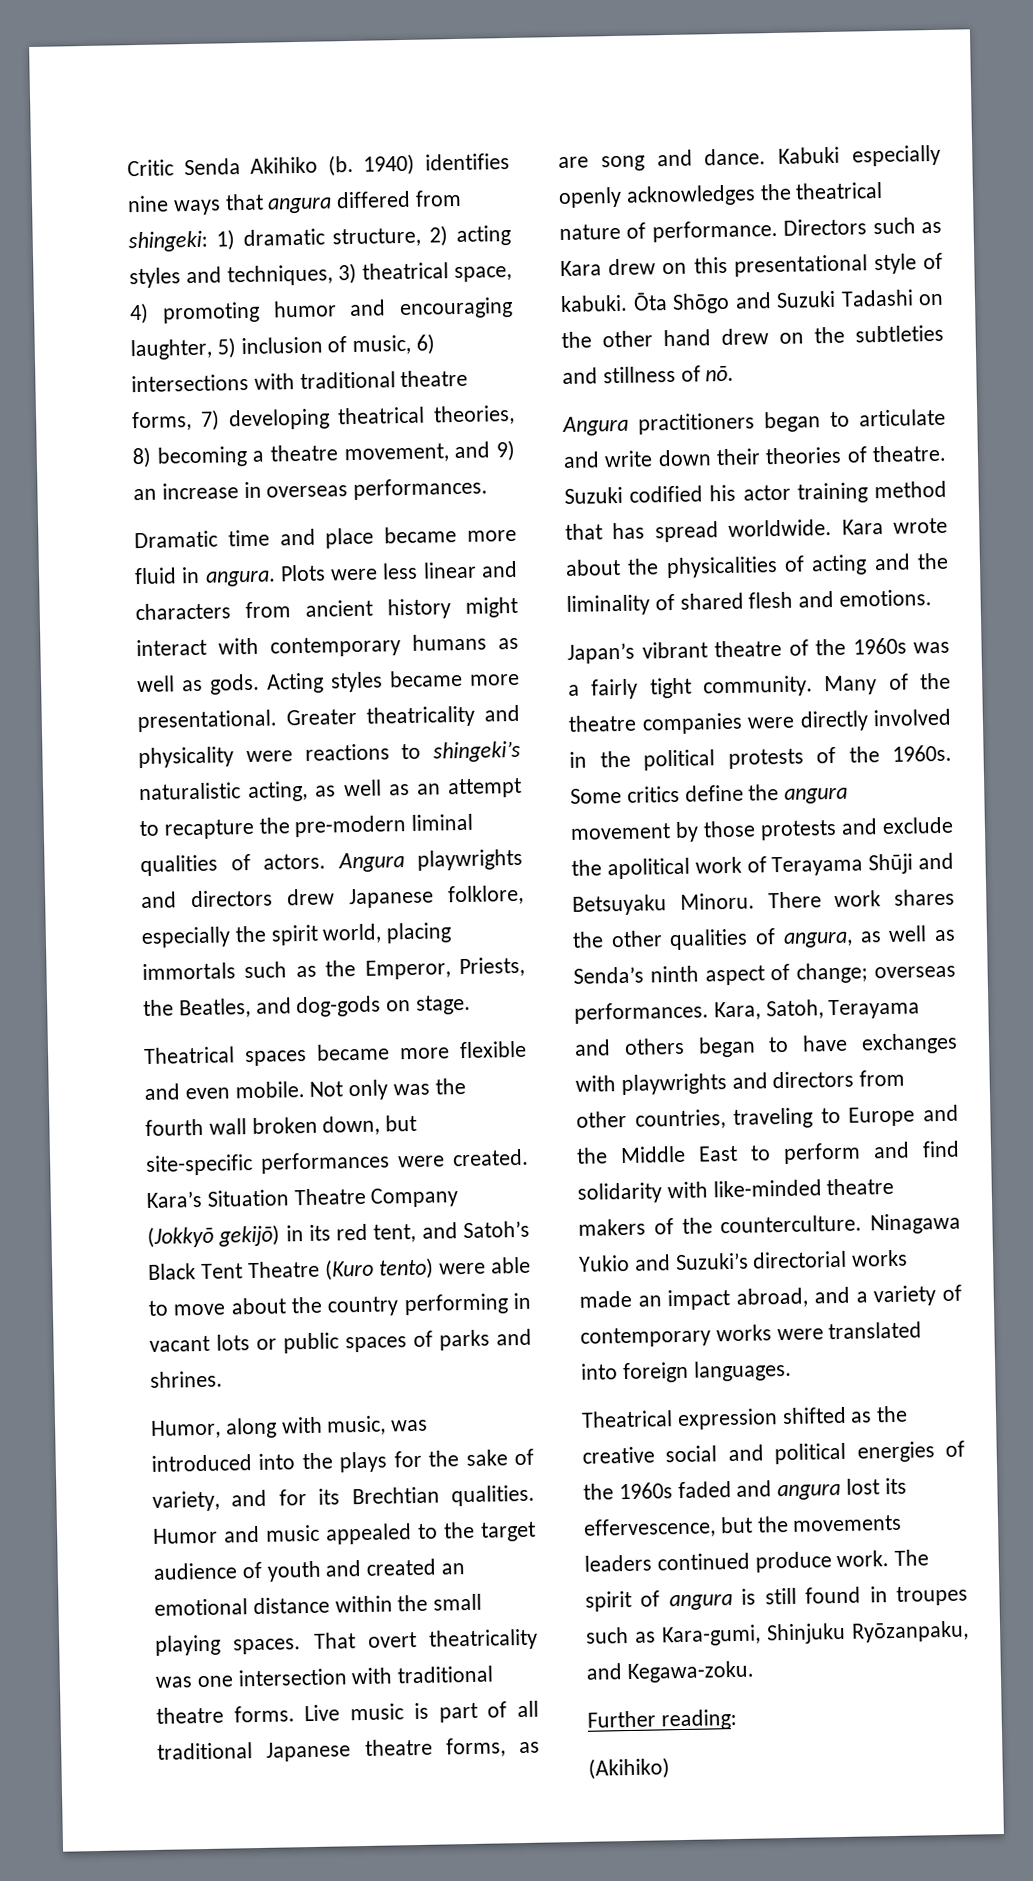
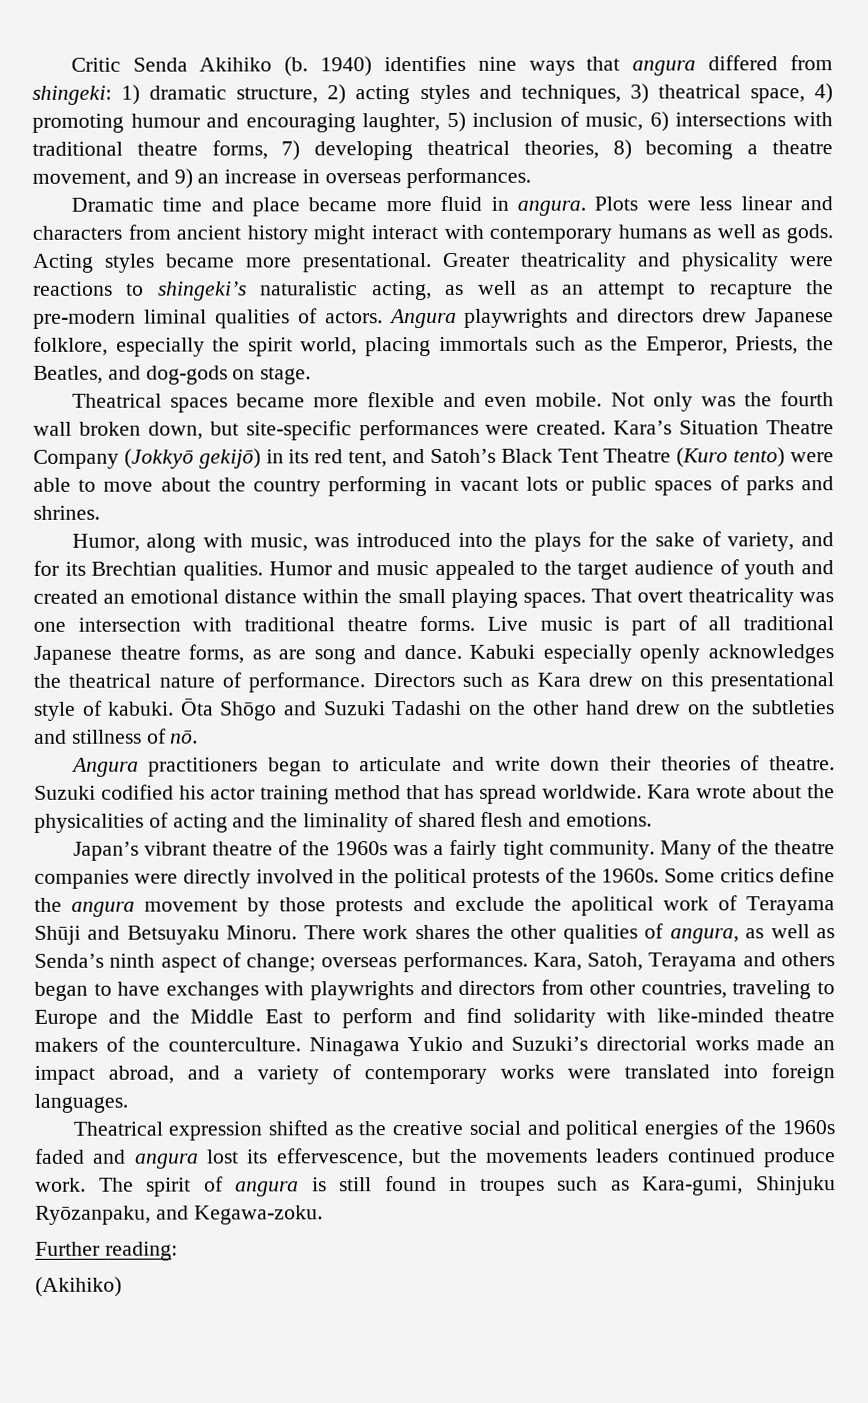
- 1940) identifies nine ways that angura differed from shingeki: 1) dramatic structure, 2) acting styles and techniques, 3) theatrical space, 4) promoting humor and encouraging laughter, 5) inclusion of music, 6) intersections with traditional theatre forms, 7) developing theatrical theories, 8) becoming a theatre movement, and 9) an increase in overseas performances.
+ 1940) identifies nine ways that angura differed from shingeki: 1) dramatic structure, 2) acting styles and techniques, 3) theatrical space, 4) promoting humour and encouraging laughter, 5) inclusion of music, 6) intersections with traditional theatre forms, 7) developing theatrical theories, 8) becoming a theatre movement, and 9) an increase in overseas performances.

